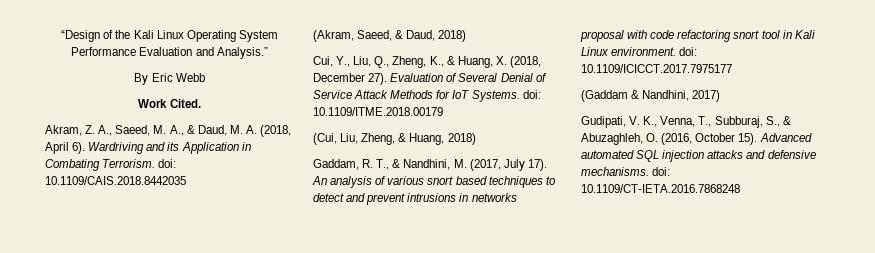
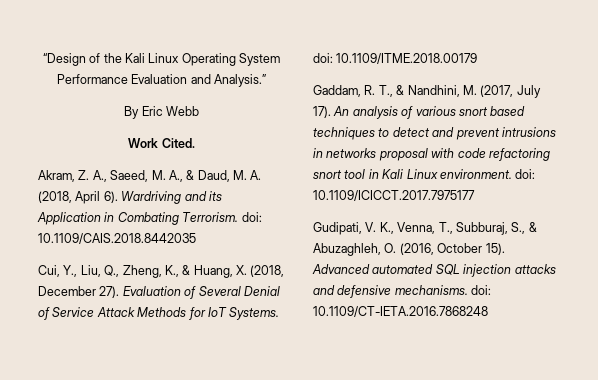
- (Akram, Saeed, & Daud, 2018)
- (Cui, Liu, Zheng, & Huang, 2018)
- (Gaddam & Nandhini, 2017)

